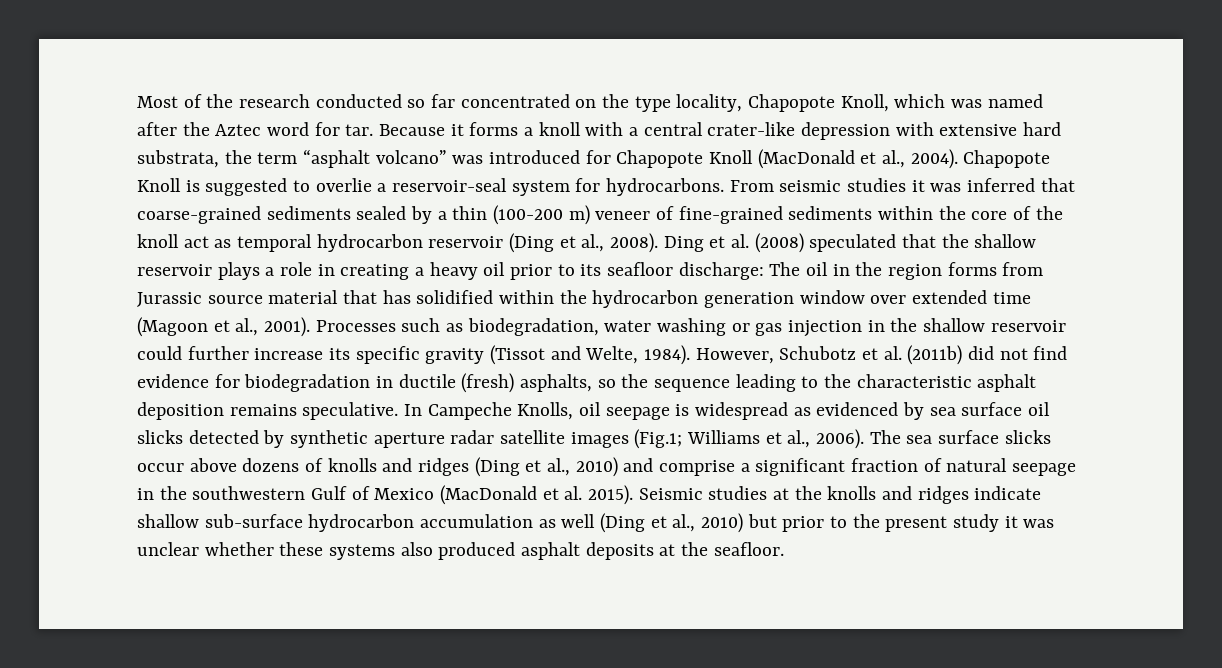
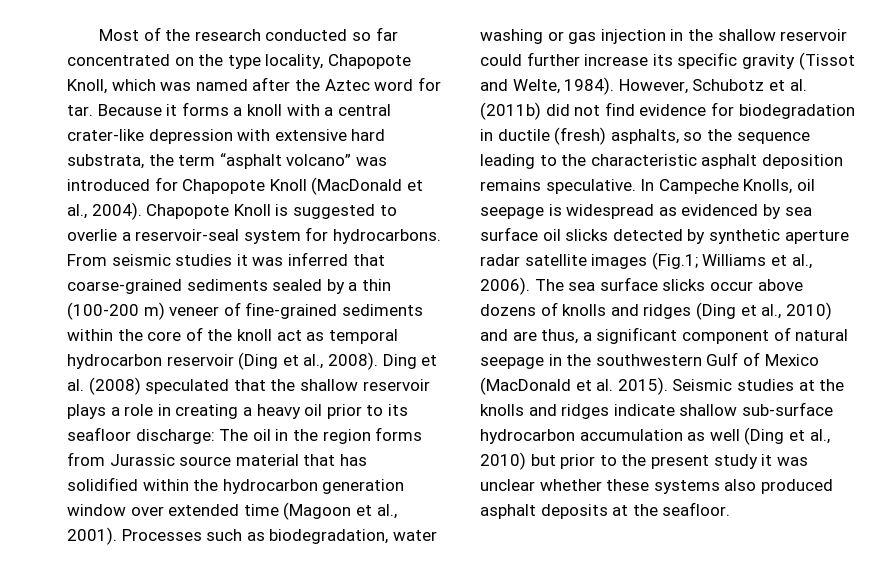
- The sea surface slicks occur above dozens of knolls and ridges (Ding et al., 2010) and comprise a significant fraction of natural seepage in the southwestern Gulf of Mexico (MacDonald et al. 2015).
+ The sea surface slicks occur above dozens of knolls and ridges (Ding et al., 2010) and are thus, a significant component of natural seepage in the southwestern Gulf of Mexico (MacDonald et al. 2015).

